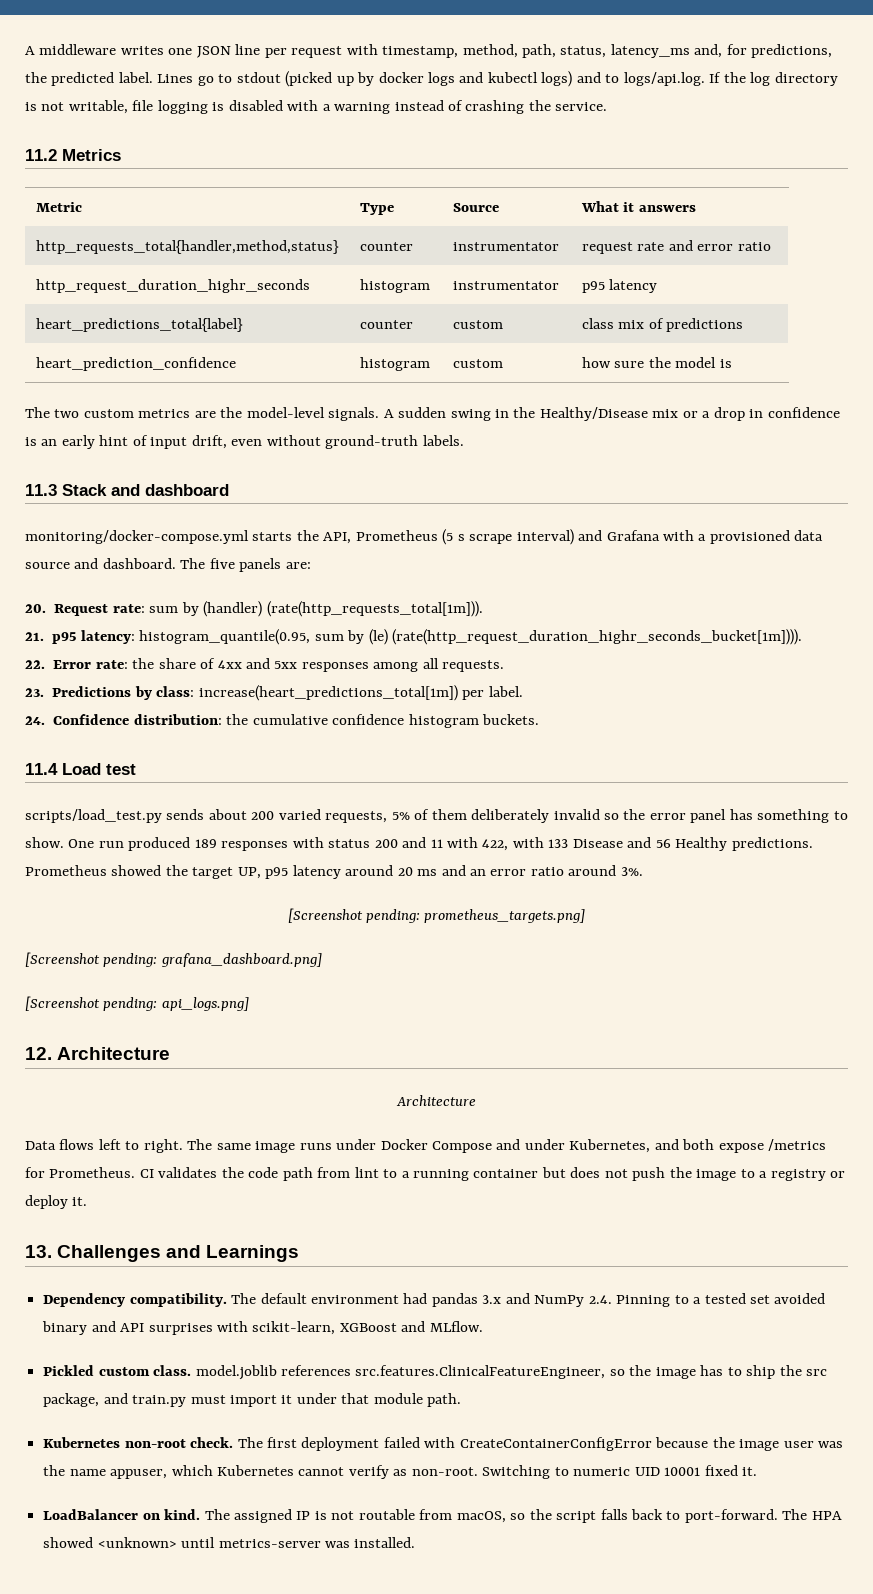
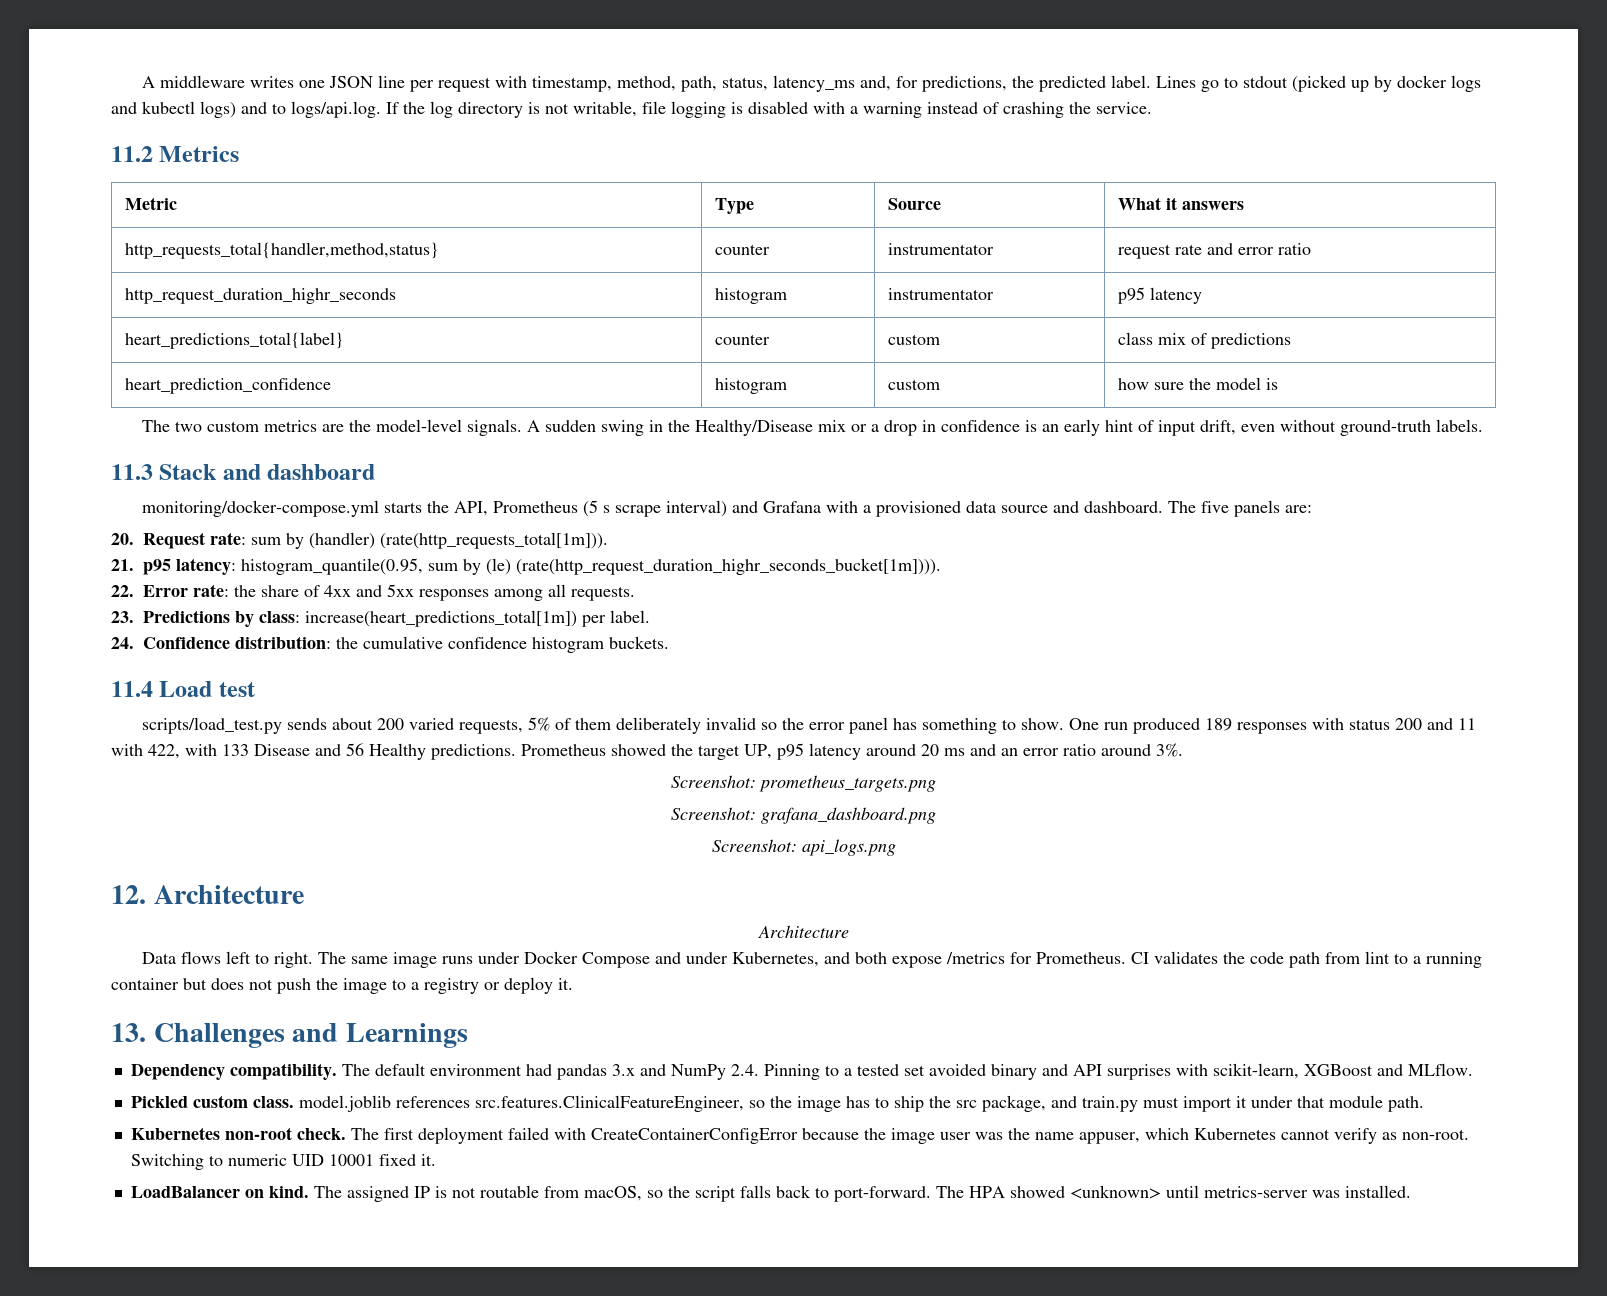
- [Screenshot pending: prometheus_targets.png]
- [Screenshot pending: grafana_dashboard.png]
- [Screenshot pending: api_logs.png]
+ Screenshot: prometheus_targets.png
+ Screenshot: grafana_dashboard.png
+ Screenshot: api_logs.png

